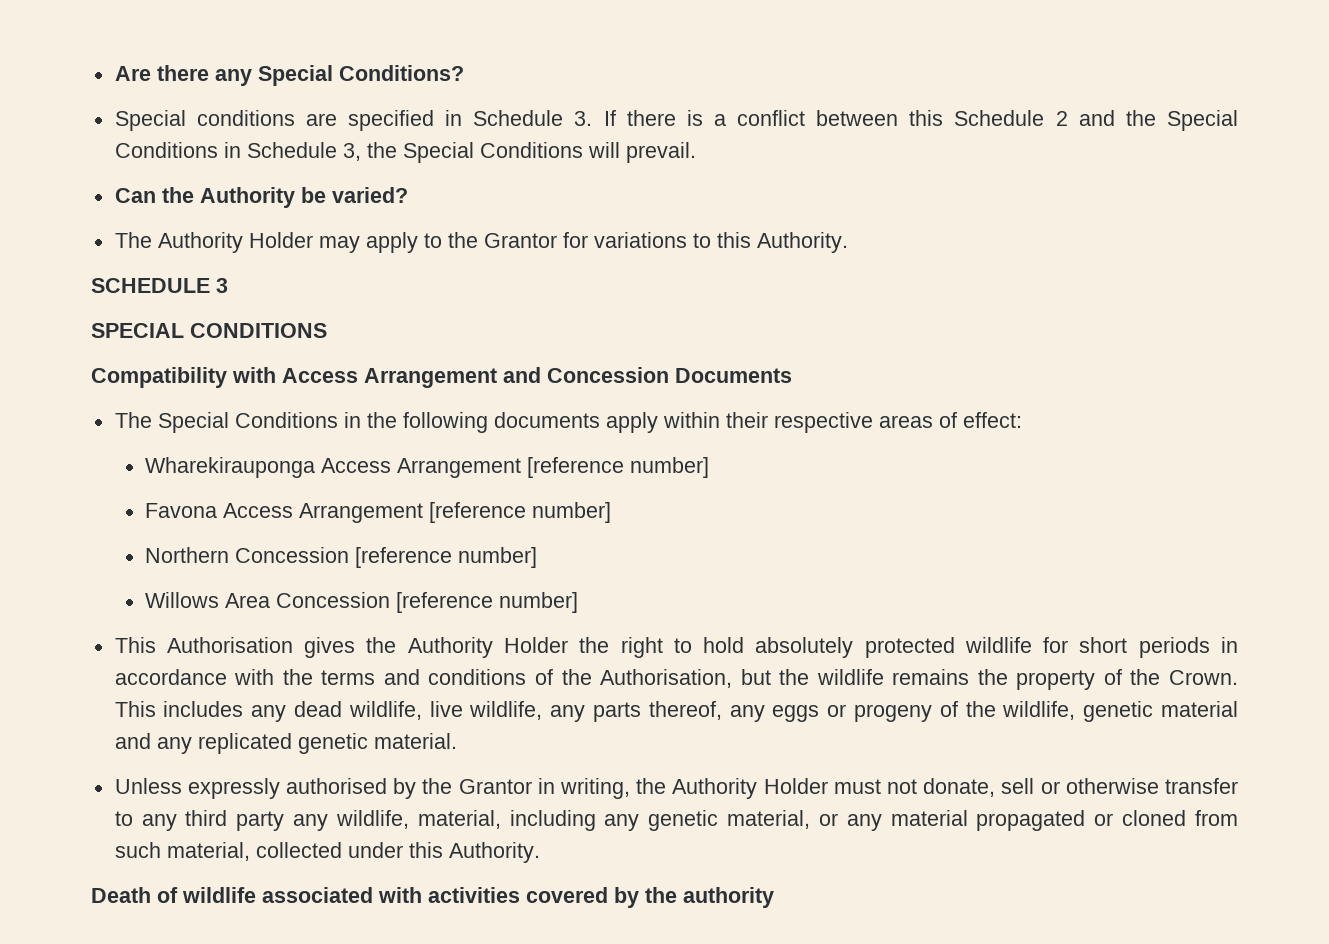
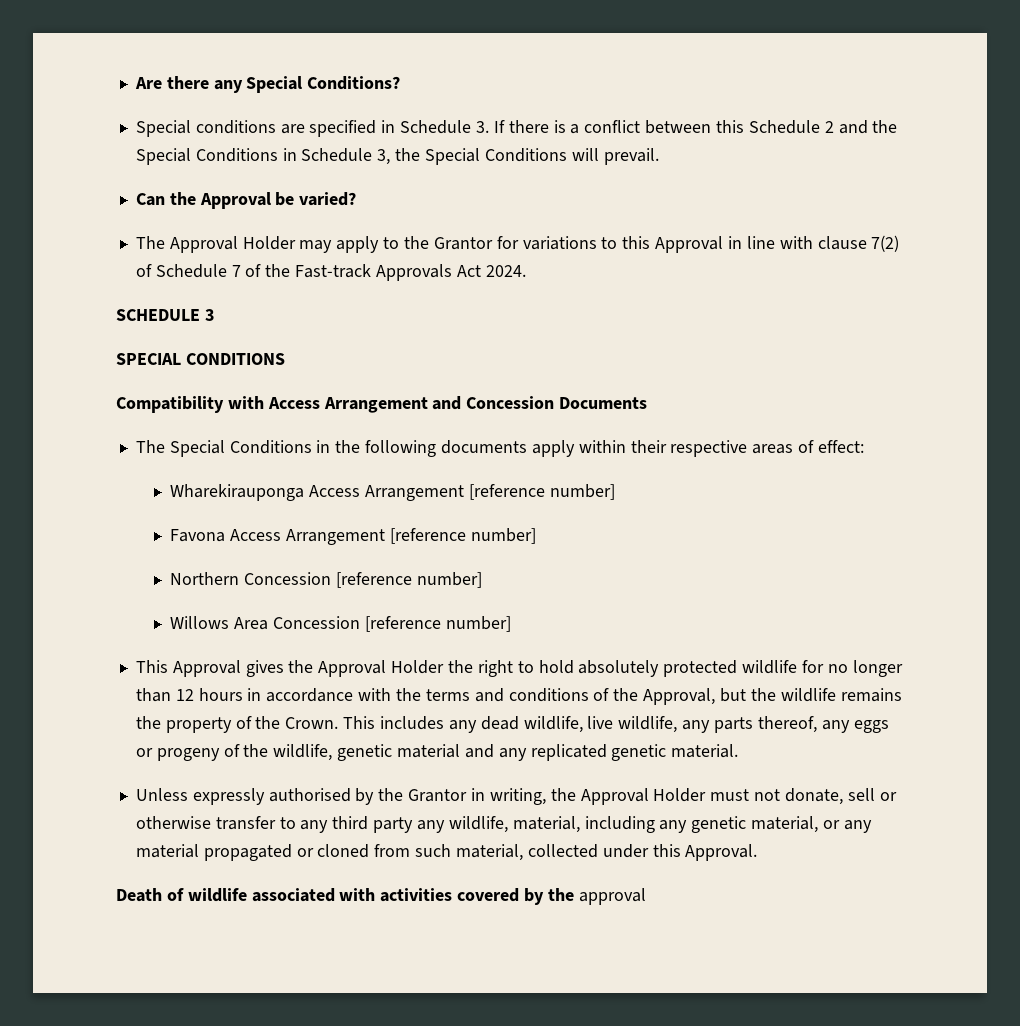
- Can the Authority be varied?
+ Can the Approval be varied?
- The Authority Holder may apply to the Grantor for variations to this Authority.
+ The Approval Holder may apply to the Grantor for variations to this Approval in line with clause 7(2) of Schedule 7 of the Fast-track Approvals Act 2024.
- This Authorisation gives the Authority Holder the right to hold absolutely protected wildlife for short periods in accordance with the terms and conditions of the Authorisation, but the wildlife remains the property of the Crown.
+ This Approval gives the Approval Holder the right to hold absolutely protected wildlife for no longer than 12 hours in accordance with the terms and conditions of the Approval, but the wildlife remains the property of the Crown.
- Unless expressly authorised by the Grantor in writing, the Authority Holder must not donate, sell or otherwise transfer to any third party any wildlife, material, including any genetic material, or any material propagated or cloned from such material, collected under this Authority.
+ Unless expressly authorised by the Grantor in writing, the Approval Holder must not donate, sell or otherwise transfer to any third party any wildlife, material, including any genetic material, or any material propagated or cloned from such material, collected under this Approval.
- Death of wildlife associated with activities covered by the authority
+ Death of wildlife associated with activities covered by the approval

